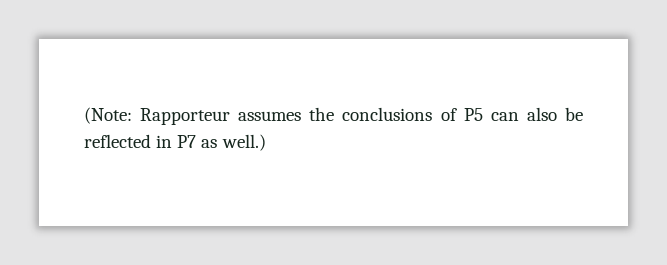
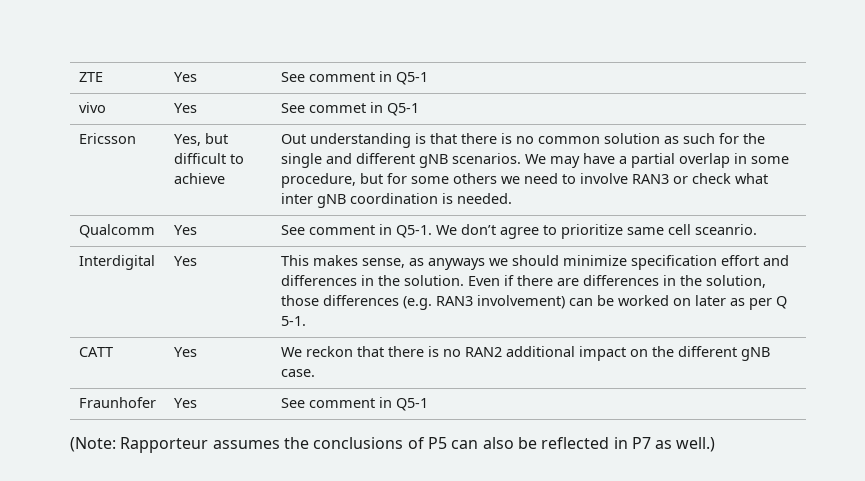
+ ZTE | Yes | See comment in Q5-1
+ vivo | Yes | See commet in Q5-1
+ Ericsson | Yes, but difficult to achieve | Out understanding is that there is no common solution as such for the single and different gNB scenarios. We may have a partial overlap in some procedure, but for some others we need to involve RAN3 or check what inter gNB coordination is needed.
+ Qualcomm | Yes | See comment in Q5-1. We don’t agree to prioritize same cell sceanrio.
+ Interdigital | Yes | This makes sense, as anyways we should minimize specification effort and differences in the solution. Even if there are differences in the solution, those differences (e.g. RAN3 involvement) can be worked on later as per Q 5-1.
+ CATT | Yes | We reckon that there is no RAN2 additional impact on the different gNB case.
+ Fraunhofer | Yes | See comment in Q5-1

